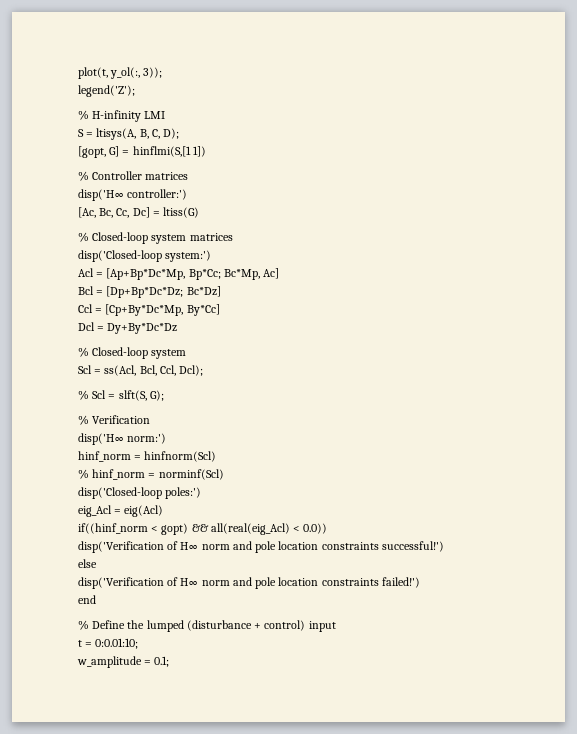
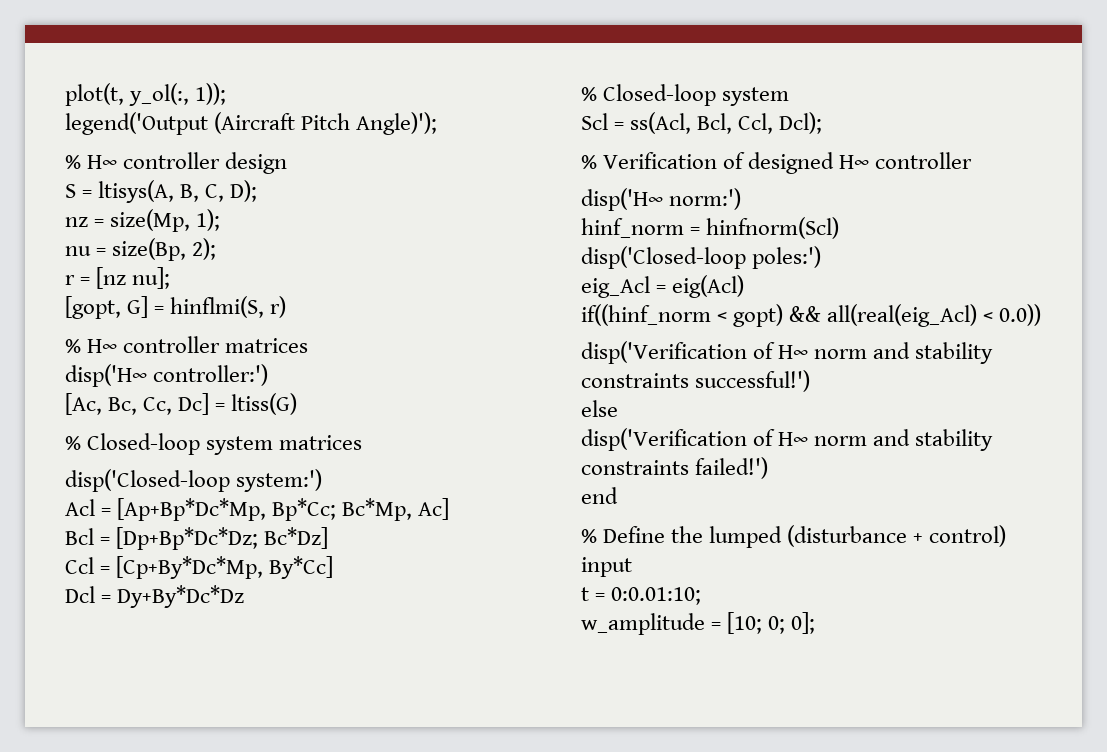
- plot(t, y_ol(:, 3));
- legend('Z');
- % H-infinity LMI
+ plot(t, y_ol(:, 1));
+ legend('Output (Aircraft Pitch Angle)');
+ % H∞ controller design
+ nz = size(Mp, 1);
+ nu = size(Bp, 2);
+ r = [nz nu];
- [gopt, G] = hinflmi(S,[1 1])
- % Controller matrices
+ [gopt, G] = hinflmi(S, r)
+ % H∞ controller matrices
- % Scl = slft(S, G);
- % Verification
+ % Verification of designed H∞ controller
- % hinf_norm = norminf(Scl)
- disp('Verification of H∞ norm and pole location constraints successful!')
+ disp('Verification of H∞ norm and stability constraints successful!')
- disp('Verification of H∞ norm and pole location constraints failed!')
+ disp('Verification of H∞ norm and stability constraints failed!')
- w_amplitude = 0.1;
+ w_amplitude = [10; 0; 0];

